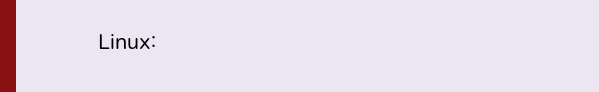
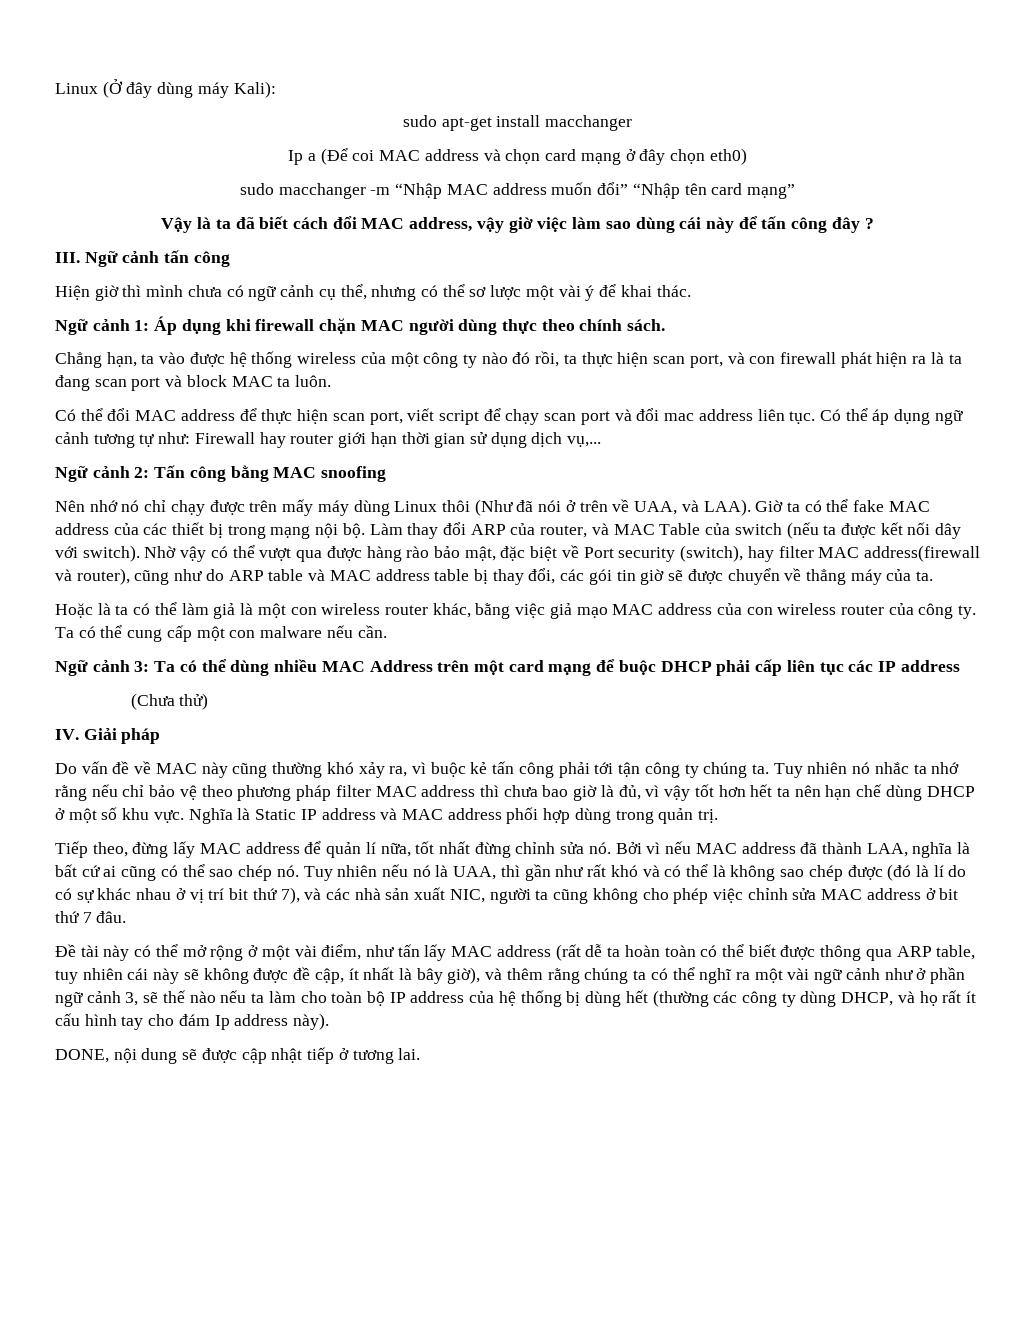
- Linux:
+ Linux (Ở đây dùng máy Kali):
+ sudo apt-get install macchanger
+ Ip a (Để coi MAC address và chọn card mạng ở đây chọn eth0)
+ sudo macchanger -m “Nhập MAC address muốn đổi” “Nhập tên card mạng”
+ Vậy là ta đã biết cách đổi MAC address, vậy giờ việc làm sao dùng cái này để tấn công đây ?
+ III. Ngữ cảnh tấn công
+ Hiện giờ thì mình chưa có ngữ cảnh cụ thể, nhưng có thể sơ lược một vài ý để khai thác.
+ Ngữ cảnh 1: Áp dụng khi firewall chặn MAC người dùng thực theo chính sách.
+ Chẳng hạn, ta vào được hệ thống wireless của một công ty nào đó rồi, ta thực hiện scan port, và con firewall phát hiện ra là ta đang scan port và block MAC ta luôn.
+ Có thể đổi MAC address để thực hiện scan port, viết script để chạy scan port và đổi mac address liên tục. Có thể áp dụng ngữ cảnh tương tự như: Firewall hay router giới hạn thời gian sử dụng dịch vụ,...
+ Ngữ cảnh 2: Tấn công bằng MAC snoofing
+ Nên nhớ nó chỉ chạy được trên mấy máy dùng Linux thôi (Như đã nói ở trên về UAA, và LAA). Giờ ta có thể fake MAC address của các thiết bị trong mạng nội bộ. Làm thay đổi ARP của router, và MAC Table của switch (nếu ta được kết nối dây với switch). Nhờ vậy có thể vượt qua được hàng rào bảo mật, đặc biệt về Port security (switch), hay filter MAC address(firewall và router), cũng như do ARP table và MAC address table bị thay đổi, các gói tin giờ sẽ được chuyển về thẳng máy của ta.
+ Hoặc là ta có thể làm giả là một con wireless router khác, bằng việc giả mạo MAC address của con wireless router của công ty. Ta có thể cung cấp một con malware nếu cần.
+ Ngữ cảnh 3: Ta có thể dùng nhiều MAC Address trên một card mạng để buộc DHCP phải cấp liên tục các IP address
+ (Chưa thử)
+ IV. Giải pháp
+ Do vấn đề về MAC này cũng thường khó xảy ra, vì buộc kẻ tấn công phải tới tận công ty chúng ta. Tuy nhiên nó nhắc ta nhớ rằng nếu chỉ bảo vệ theo phương pháp filter MAC address thì chưa bao giờ là đủ, vì vậy tốt hơn hết ta nên hạn chế dùng DHCP ở một số khu vực. Nghĩa là Static IP address và MAC address phối hợp dùng trong quản trị.
+ Tiếp theo, đừng lấy MAC address để quản lí nữa, tốt nhất đừng chỉnh sửa nó. Bởi vì nếu MAC address đã thành LAA, nghĩa là bất cứ ai cũng có thể sao chép nó. Tuy nhiên nếu nó là UAA, thì gần như rất khó và có thể là không sao chép được (đó là lí do có sự khác nhau ở vị trí bit thứ 7), và các nhà sản xuất NIC, người ta cũng không cho phép việc chỉnh sửa MAC address ở bit thứ 7 đâu.
+ Đề tài này có thể mở rộng ở một vài điểm, như tấn lấy MAC address (rất dễ ta hoàn toàn có thể biết được thông qua ARP table, tuy nhiên cái này sẽ không được đề cập, ít nhất là bây giờ), và thêm rằng chúng ta có thể nghĩ ra một vài ngữ cảnh như ở phần ngữ cảnh 3, sẽ thế nào nếu ta làm cho toàn bộ IP address của hệ thống bị dùng hết (thường các công ty dùng DHCP, và họ rất ít cấu hình tay cho đám Ip address này).
+ DONE, nội dung sẽ được cập nhật tiếp ở tương lai.

